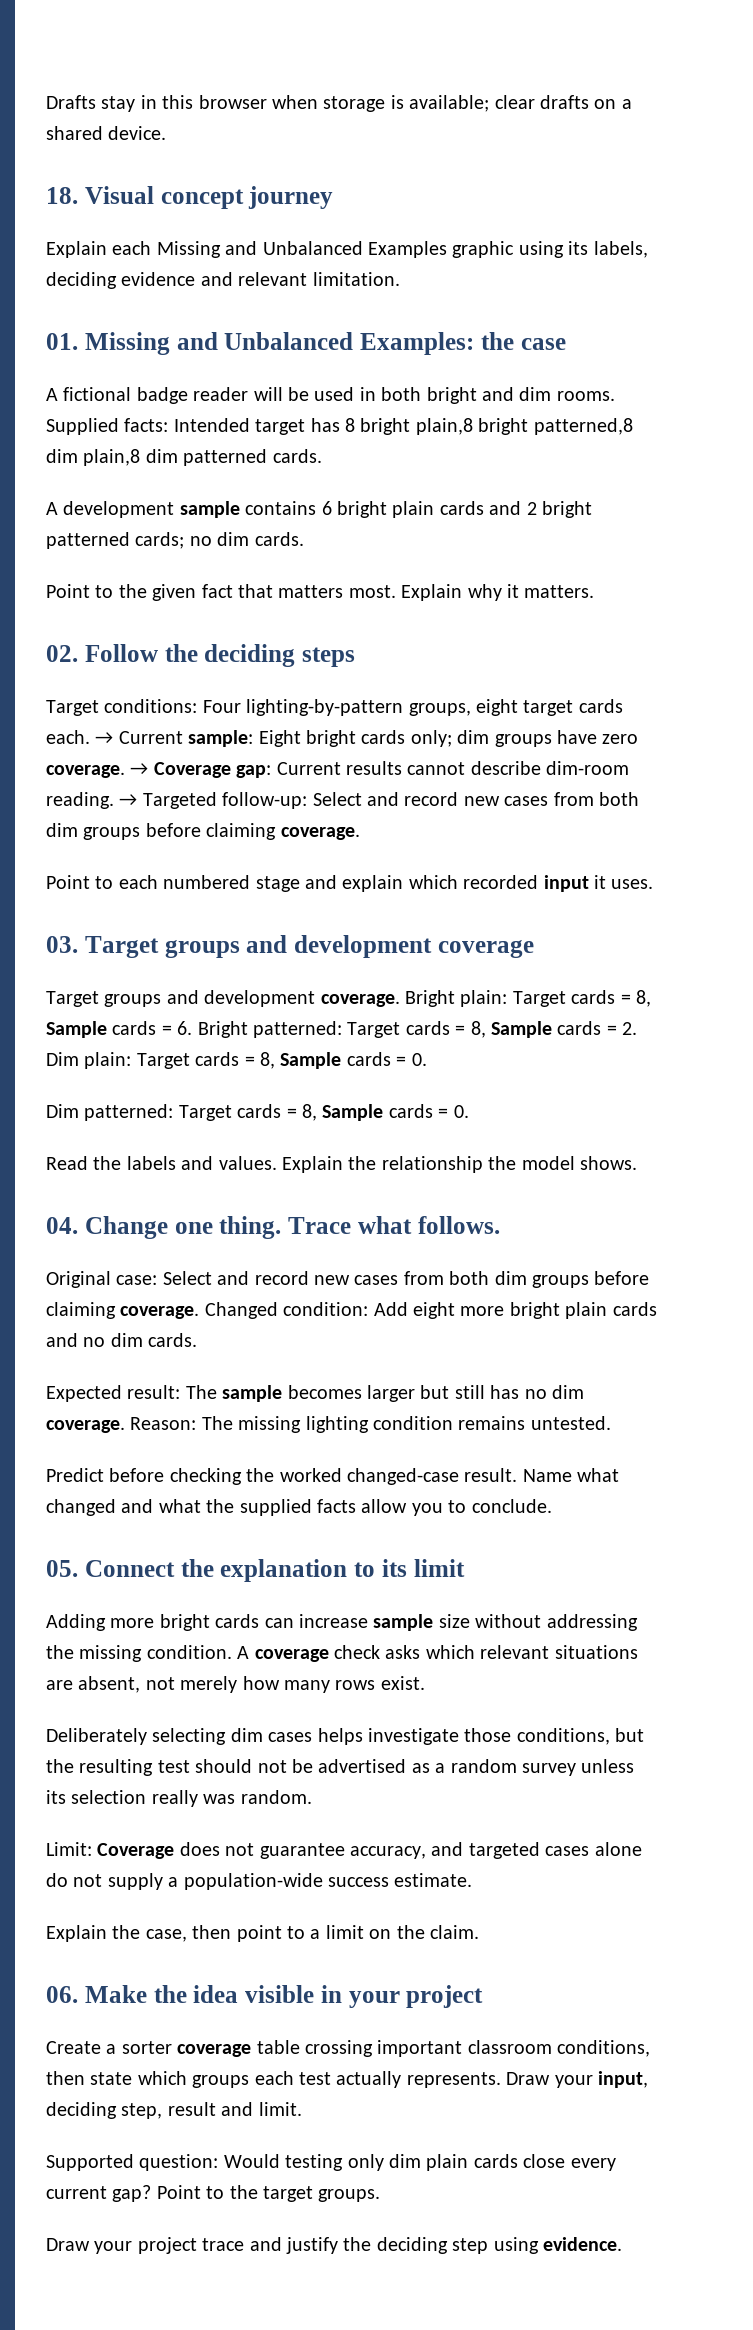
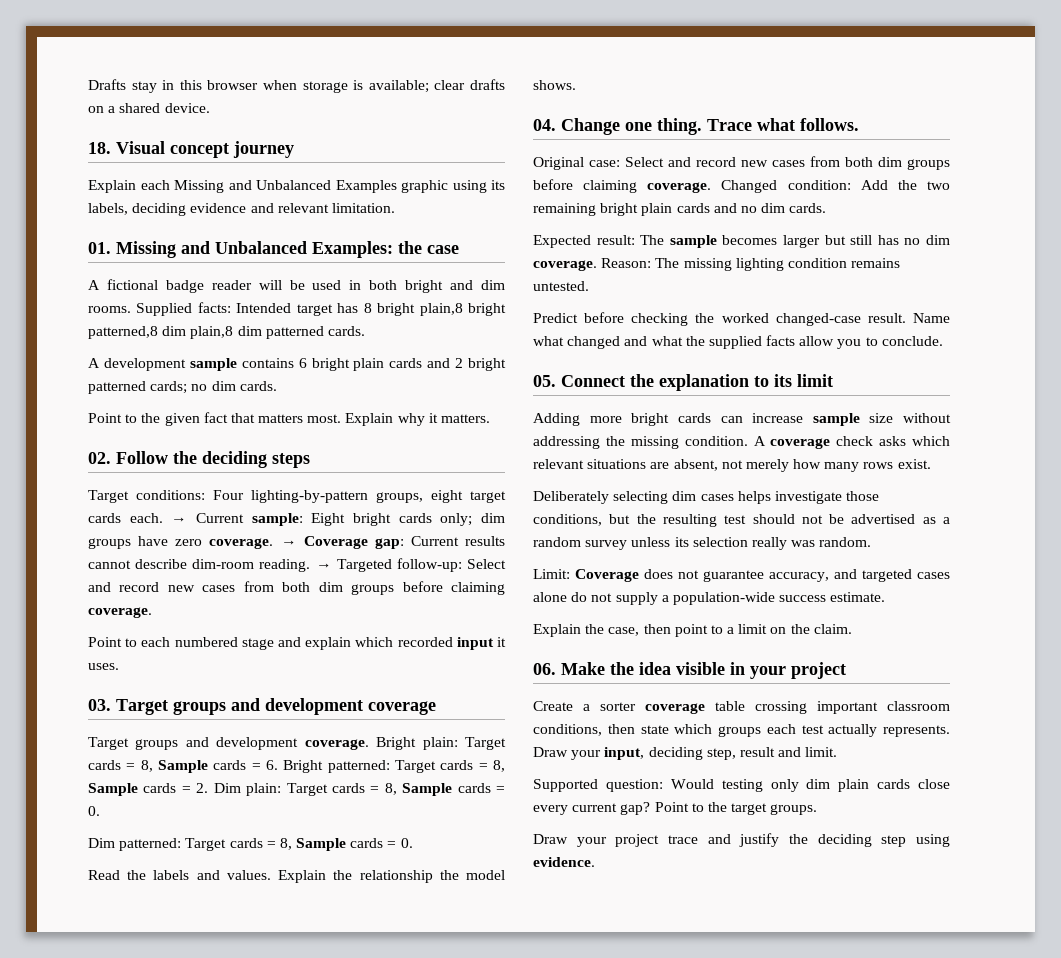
- Changed condition: Add eight more bright plain cards and no dim cards.
+ Changed condition: Add the two remaining bright plain cards and no dim cards.

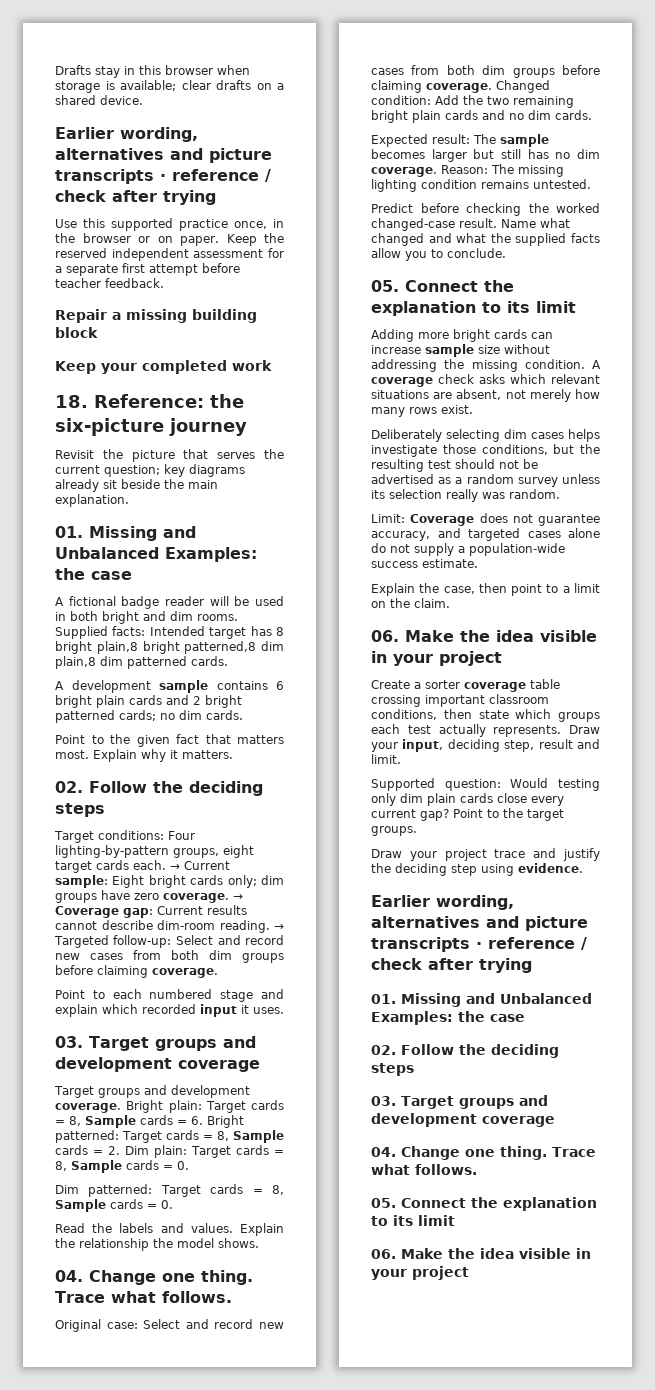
  Drafts stay in this browser when storage is available; clear drafts on a shared device.
- 18. Visual concept journey
- Explain each Missing and Unbalanced Examples graphic using its labels, deciding evidence and relevant limitation.
+ Earlier wording, alternatives and picture transcripts · reference / check after trying
+ Use this supported practice once, in the browser or on paper. Keep the reserved independent assessment for a separate first attempt before teacher feedback.
+ Repair a missing building block
+ Keep your completed work
+ 18. Reference: the six-picture journey
+ Revisit the picture that serves the current question; key diagrams already sit beside the main explanation.
  Draw your project trace and justify the deciding step using evidence.
+ Earlier wording, alternatives and picture transcripts · reference / check after trying
+ 01. Missing and Unbalanced Examples: the case
+ 02. Follow the deciding steps
+ 03. Target groups and development coverage
+ 04. Change one thing. Trace what follows.
+ 05. Connect the explanation to its limit
+ 06. Make the idea visible in your project

